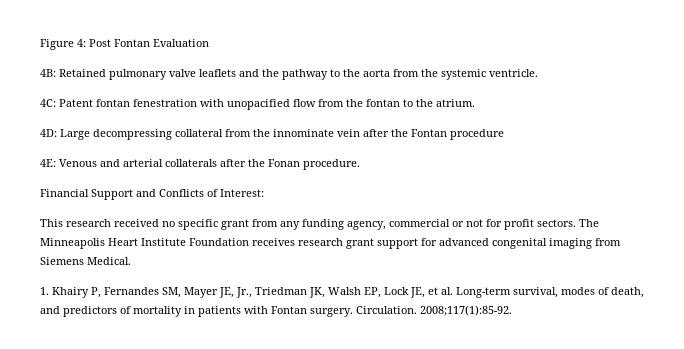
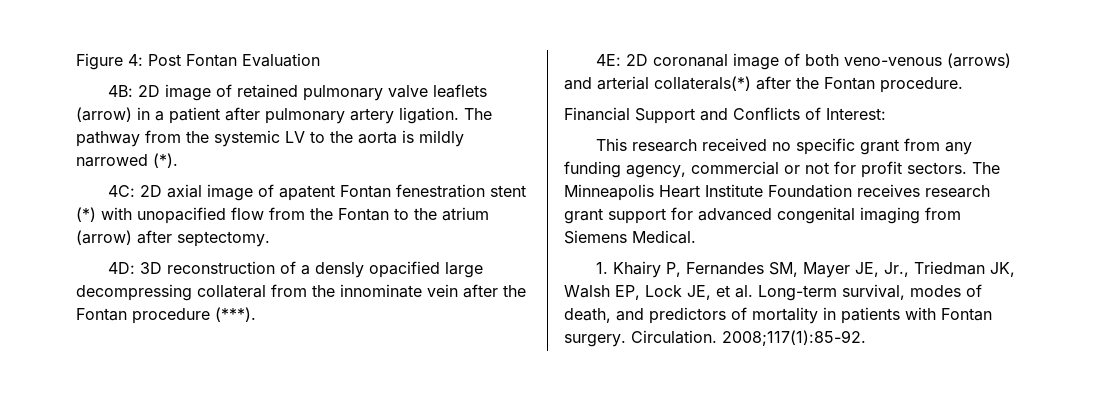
- 4B: Retained pulmonary valve leaflets and the pathway to the aorta from the systemic ventricle.
- 4C: Patent fontan fenestration with unopacified flow from the fontan to the atrium.
- 4D: Large decompressing collateral from the innominate vein after the Fontan procedure
+ 4B: 2D image of retained pulmonary valve leaflets (arrow) in a patient after pulmonary artery ligation. The pathway from the systemic LV to the aorta is mildly narrowed (*).
+ 4C: 2D axial image of apatent Fontan fenestration stent (*) with unopacified flow from the Fontan to the atrium (arrow) after septectomy.
+ 4D: 3D reconstruction of a densly opacified large decompressing collateral from the innominate vein after the Fontan procedure (***).
- 4E: Venous and arterial collaterals after the Fonan procedure.
+ 4E: 2D coronanal image of both veno-venous (arrows) and arterial collaterals(*) after the Fontan procedure.

